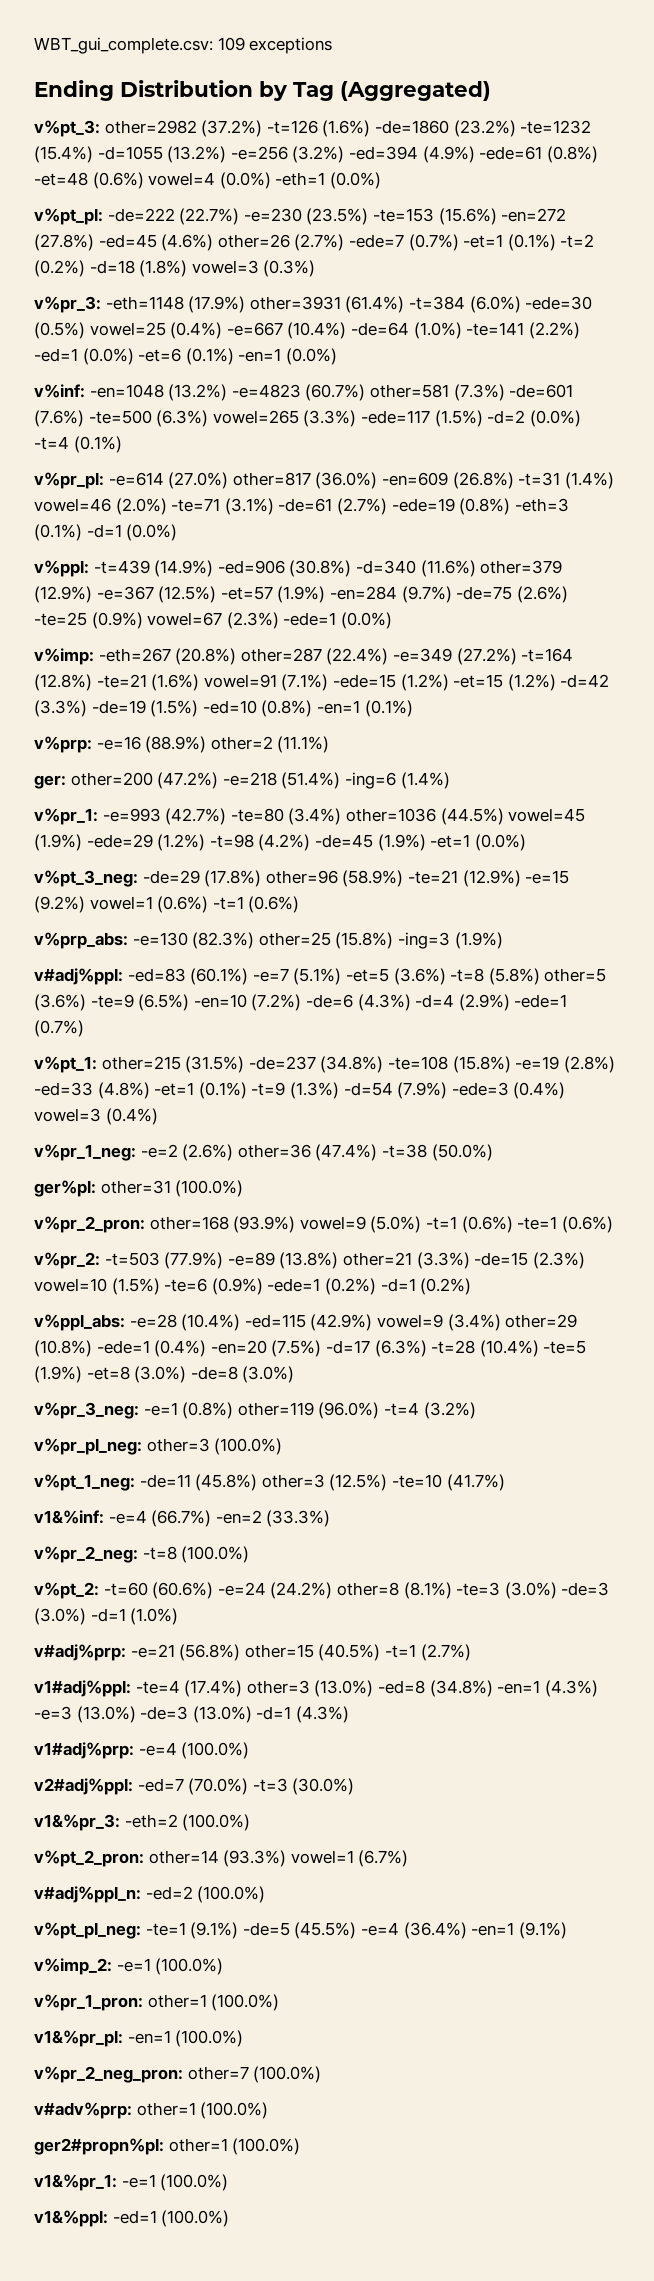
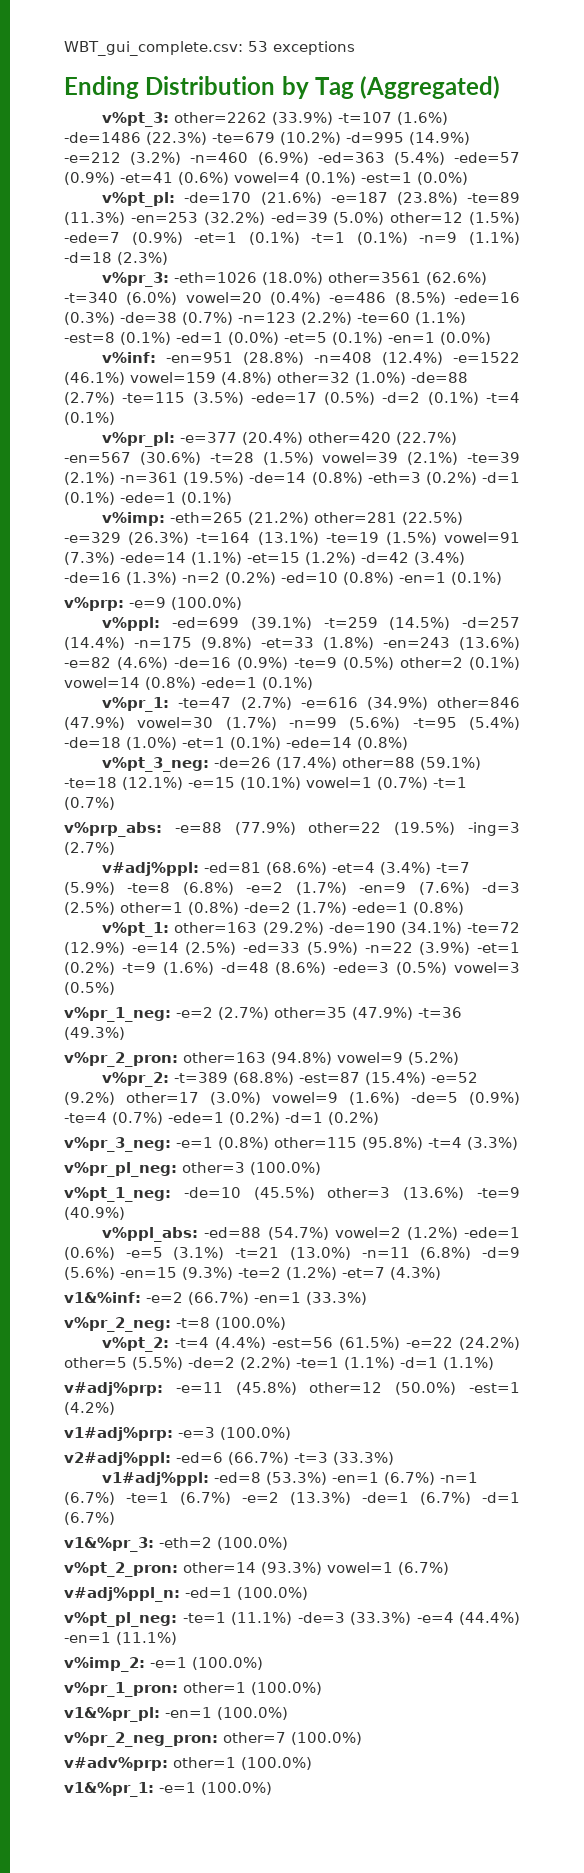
- WBT_gui_complete.csv: 109 exceptions
+ WBT_gui_complete.csv: 53 exceptions
- v%pt_3: other=2982 (37.2%) -t=126 (1.6%) -de=1860 (23.2%) -te=1232 (15.4%) -d=1055 (13.2%) -e=256 (3.2%) -ed=394 (4.9%) -ede=61 (0.8%) -et=48 (0.6%) vowel=4 (0.0%) -eth=1 (0.0%)
- v%pt_pl: -de=222 (22.7%) -e=230 (23.5%) -te=153 (15.6%) -en=272 (27.8%) -ed=45 (4.6%) other=26 (2.7%) -ede=7 (0.7%) -et=1 (0.1%) -t=2 (0.2%) -d=18 (1.8%) vowel=3 (0.3%)
- v%pr_3: -eth=1148 (17.9%) other=3931 (61.4%) -t=384 (6.0%) -ede=30 (0.5%) vowel=25 (0.4%) -e=667 (10.4%) -de=64 (1.0%) -te=141 (2.2%) -ed=1 (0.0%) -et=6 (0.1%) -en=1 (0.0%)
+ v%pt_3: other=2262 (33.9%) -t=107 (1.6%) -de=1486 (22.3%) -te=679 (10.2%) -d=995 (14.9%) -e=212 (3.2%) -n=460 (6.9%) -ed=363 (5.4%) -ede=57 (0.9%) -et=41 (0.6%) vowel=4 (0.1%) -est=1 (0.0%)
+ v%pt_pl: -de=170 (21.6%) -e=187 (23.8%) -te=89 (11.3%) -en=253 (32.2%) -ed=39 (5.0%) other=12 (1.5%) -ede=7 (0.9%) -et=1 (0.1%) -t=1 (0.1%) -n=9 (1.1%) -d=18 (2.3%)
+ v%pr_3: -eth=1026 (18.0%) other=3561 (62.6%) -t=340 (6.0%) vowel=20 (0.4%) -e=486 (8.5%) -ede=16 (0.3%) -de=38 (0.7%) -n=123 (2.2%) -te=60 (1.1%) -est=8 (0.1%) -ed=1 (0.0%) -et=5 (0.1%) -en=1 (0.0%)
- v%inf: -en=1048 (13.2%) -e=4823 (60.7%) other=581 (7.3%) -de=601 (7.6%) -te=500 (6.3%) vowel=265 (3.3%) -ede=117 (1.5%) -d=2 (0.0%) -t=4 (0.1%)
- v%pr_pl: -e=614 (27.0%) other=817 (36.0%) -en=609 (26.8%) -t=31 (1.4%) vowel=46 (2.0%) -te=71 (3.1%) -de=61 (2.7%) -ede=19 (0.8%) -eth=3 (0.1%) -d=1 (0.0%)
- v%ppl: -t=439 (14.9%) -ed=906 (30.8%) -d=340 (11.6%) other=379 (12.9%) -e=367 (12.5%) -et=57 (1.9%) -en=284 (9.7%) -de=75 (2.6%) -te=25 (0.9%) vowel=67 (2.3%) -ede=1 (0.0%)
- v%imp: -eth=267 (20.8%) other=287 (22.4%) -e=349 (27.2%) -t=164 (12.8%) -te=21 (1.6%) vowel=91 (7.1%) -ede=15 (1.2%) -et=15 (1.2%) -d=42 (3.3%) -de=19 (1.5%) -ed=10 (0.8%) -en=1 (0.1%)
+ v%inf: -en=951 (28.8%) -n=408 (12.4%) -e=1522 (46.1%) vowel=159 (4.8%) other=32 (1.0%) -de=88 (2.7%) -te=115 (3.5%) -ede=17 (0.5%) -d=2 (0.1%) -t=4 (0.1%)
+ v%pr_pl: -e=377 (20.4%) other=420 (22.7%) -en=567 (30.6%) -t=28 (1.5%) vowel=39 (2.1%) -te=39 (2.1%) -n=361 (19.5%) -de=14 (0.8%) -eth=3 (0.2%) -d=1 (0.1%) -ede=1 (0.1%)
+ v%imp: -eth=265 (21.2%) other=281 (22.5%) -e=329 (26.3%) -t=164 (13.1%) -te=19 (1.5%) vowel=91 (7.3%) -ede=14 (1.1%) -et=15 (1.2%) -d=42 (3.4%) -de=16 (1.3%) -n=2 (0.2%) -ed=10 (0.8%) -en=1 (0.1%)
- v%prp: -e=16 (88.9%) other=2 (11.1%)
- ger: other=200 (47.2%) -e=218 (51.4%) -ing=6 (1.4%)
- v%pr_1: -e=993 (42.7%) -te=80 (3.4%) other=1036 (44.5%) vowel=45 (1.9%) -ede=29 (1.2%) -t=98 (4.2%) -de=45 (1.9%) -et=1 (0.0%)
- v%pt_3_neg: -de=29 (17.8%) other=96 (58.9%) -te=21 (12.9%) -e=15 (9.2%) vowel=1 (0.6%) -t=1 (0.6%)
- v%prp_abs: -e=130 (82.3%) other=25 (15.8%) -ing=3 (1.9%)
- v#adj%ppl: -ed=83 (60.1%) -e=7 (5.1%) -et=5 (3.6%) -t=8 (5.8%) other=5 (3.6%) -te=9 (6.5%) -en=10 (7.2%) -de=6 (4.3%) -d=4 (2.9%) -ede=1 (0.7%)
- v%pt_1: other=215 (31.5%) -de=237 (34.8%) -te=108 (15.8%) -e=19 (2.8%) -ed=33 (4.8%) -et=1 (0.1%) -t=9 (1.3%) -d=54 (7.9%) -ede=3 (0.4%) vowel=3 (0.4%)
- v%pr_1_neg: -e=2 (2.6%) other=36 (47.4%) -t=38 (50.0%)
- ger%pl: other=31 (100.0%)
- v%pr_2_pron: other=168 (93.9%) vowel=9 (5.0%) -t=1 (0.6%) -te=1 (0.6%)
- v%pr_2: -t=503 (77.9%) -e=89 (13.8%) other=21 (3.3%) -de=15 (2.3%) vowel=10 (1.5%) -te=6 (0.9%) -ede=1 (0.2%) -d=1 (0.2%)
- v%ppl_abs: -e=28 (10.4%) -ed=115 (42.9%) vowel=9 (3.4%) other=29 (10.8%) -ede=1 (0.4%) -en=20 (7.5%) -d=17 (6.3%) -t=28 (10.4%) -te=5 (1.9%) -et=8 (3.0%) -de=8 (3.0%)
+ v%prp: -e=9 (100.0%)
+ v%ppl: -ed=699 (39.1%) -t=259 (14.5%) -d=257 (14.4%) -n=175 (9.8%) -et=33 (1.8%) -en=243 (13.6%) -e=82 (4.6%) -de=16 (0.9%) -te=9 (0.5%) other=2 (0.1%) vowel=14 (0.8%) -ede=1 (0.1%)
+ v%pr_1: -te=47 (2.7%) -e=616 (34.9%) other=846 (47.9%) vowel=30 (1.7%) -n=99 (5.6%) -t=95 (5.4%) -de=18 (1.0%) -et=1 (0.1%) -ede=14 (0.8%)
+ v%pt_3_neg: -de=26 (17.4%) other=88 (59.1%) -te=18 (12.1%) -e=15 (10.1%) vowel=1 (0.7%) -t=1 (0.7%)
+ v%prp_abs: -e=88 (77.9%) other=22 (19.5%) -ing=3 (2.7%)
+ v#adj%ppl: -ed=81 (68.6%) -et=4 (3.4%) -t=7 (5.9%) -te=8 (6.8%) -e=2 (1.7%) -en=9 (7.6%) -d=3 (2.5%) other=1 (0.8%) -de=2 (1.7%) -ede=1 (0.8%)
+ v%pt_1: other=163 (29.2%) -de=190 (34.1%) -te=72 (12.9%) -e=14 (2.5%) -ed=33 (5.9%) -n=22 (3.9%) -et=1 (0.2%) -t=9 (1.6%) -d=48 (8.6%) -ede=3 (0.5%) vowel=3 (0.5%)
+ v%pr_1_neg: -e=2 (2.7%) other=35 (47.9%) -t=36 (49.3%)
+ v%pr_2_pron: other=163 (94.8%) vowel=9 (5.2%)
+ v%pr_2: -t=389 (68.8%) -est=87 (15.4%) -e=52 (9.2%) other=17 (3.0%) vowel=9 (1.6%) -de=5 (0.9%) -te=4 (0.7%) -ede=1 (0.2%) -d=1 (0.2%)
- v%pr_3_neg: -e=1 (0.8%) other=119 (96.0%) -t=4 (3.2%)
+ v%pr_3_neg: -e=1 (0.8%) other=115 (95.8%) -t=4 (3.3%)
- v%pt_1_neg: -de=11 (45.8%) other=3 (12.5%) -te=10 (41.7%)
- v1&%inf: -e=4 (66.7%) -en=2 (33.3%)
+ v%pt_1_neg: -de=10 (45.5%) other=3 (13.6%) -te=9 (40.9%)
+ v%ppl_abs: -ed=88 (54.7%) vowel=2 (1.2%) -ede=1 (0.6%) -e=5 (3.1%) -t=21 (13.0%) -n=11 (6.8%) -d=9 (5.6%) -en=15 (9.3%) -te=2 (1.2%) -et=7 (4.3%)
+ v1&%inf: -e=2 (66.7%) -en=1 (33.3%)
- v%pt_2: -t=60 (60.6%) -e=24 (24.2%) other=8 (8.1%) -te=3 (3.0%) -de=3 (3.0%) -d=1 (1.0%)
- v#adj%prp: -e=21 (56.8%) other=15 (40.5%) -t=1 (2.7%)
- v1#adj%ppl: -te=4 (17.4%) other=3 (13.0%) -ed=8 (34.8%) -en=1 (4.3%) -e=3 (13.0%) -de=3 (13.0%) -d=1 (4.3%)
+ v%pt_2: -t=4 (4.4%) -est=56 (61.5%) -e=22 (24.2%) other=5 (5.5%) -de=2 (2.2%) -te=1 (1.1%) -d=1 (1.1%)
+ v#adj%prp: -e=11 (45.8%) other=12 (50.0%) -est=1 (4.2%)
- v1#adj%prp: -e=4 (100.0%)
+ v1#adj%prp: -e=3 (100.0%)
- v2#adj%ppl: -ed=7 (70.0%) -t=3 (30.0%)
+ v2#adj%ppl: -ed=6 (66.7%) -t=3 (33.3%)
+ v1#adj%ppl: -ed=8 (53.3%) -en=1 (6.7%) -n=1 (6.7%) -te=1 (6.7%) -e=2 (13.3%) -de=1 (6.7%) -d=1 (6.7%)
- v#adj%ppl_n: -ed=2 (100.0%)
+ v#adj%ppl_n: -ed=1 (100.0%)
- v%pt_pl_neg: -te=1 (9.1%) -de=5 (45.5%) -e=4 (36.4%) -en=1 (9.1%)
+ v%pt_pl_neg: -te=1 (11.1%) -de=3 (33.3%) -e=4 (44.4%) -en=1 (11.1%)
- ger2#propn%pl: other=1 (100.0%)
- v1&%ppl: -ed=1 (100.0%)

